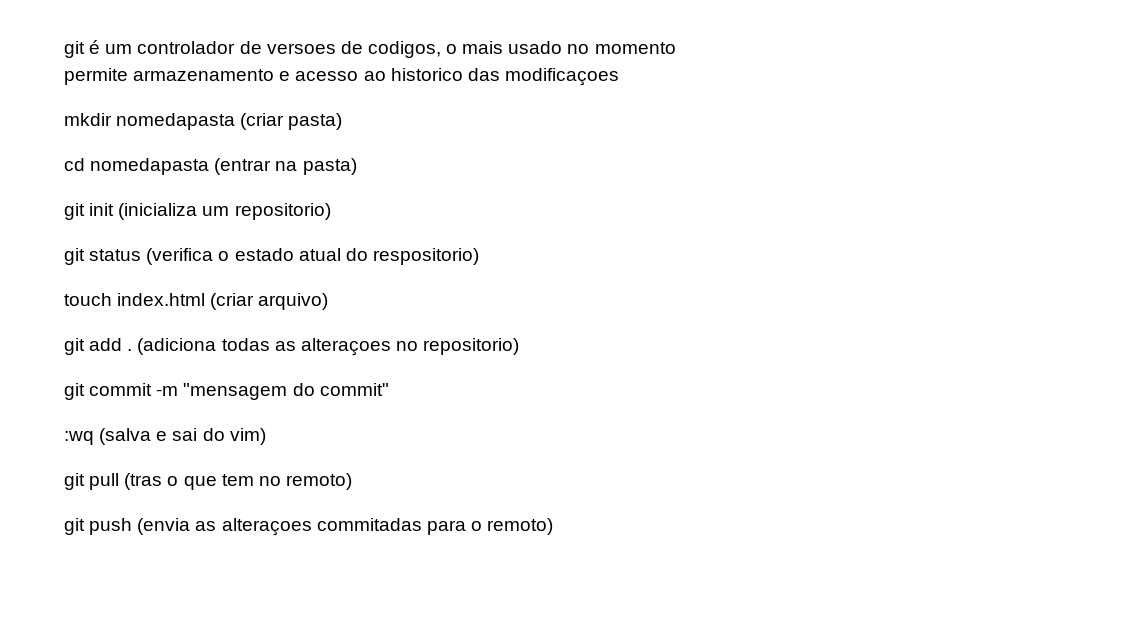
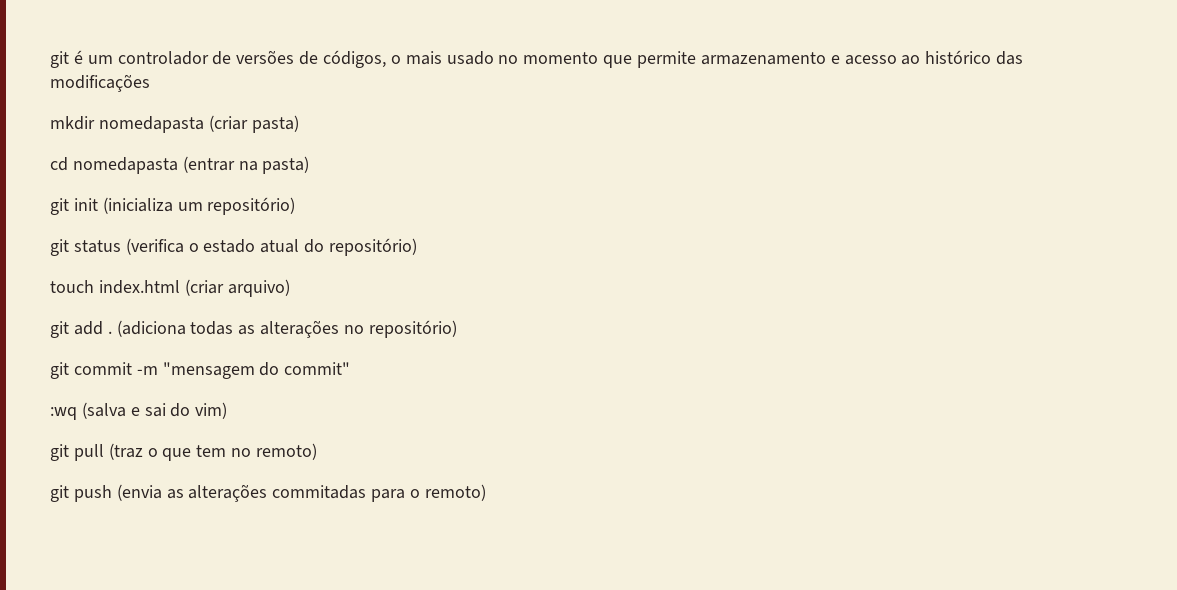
- git é um controlador de versoes de codigos, o mais usado no momento
- permite armazenamento e acesso ao historico das modificaçoes
+ git é um controlador de versões de códigos, o mais usado no momento que permite armazenamento e acesso ao histórico das modificações
- git init (inicializa um repositorio)
+ git init (inicializa um repositório)
- git status (verifica o estado atual do respositorio)
+ git status (verifica o estado atual do repositório)
- (adiciona todas as alteraçoes no repositorio)
+ (adiciona todas as alterações no repositório)
- git pull (tras o que tem no remoto)
+ git pull (traz o que tem no remoto)
- git push (envia as alteraçoes commitadas para o remoto)
+ git push (envia as alterações commitadas para o remoto)

